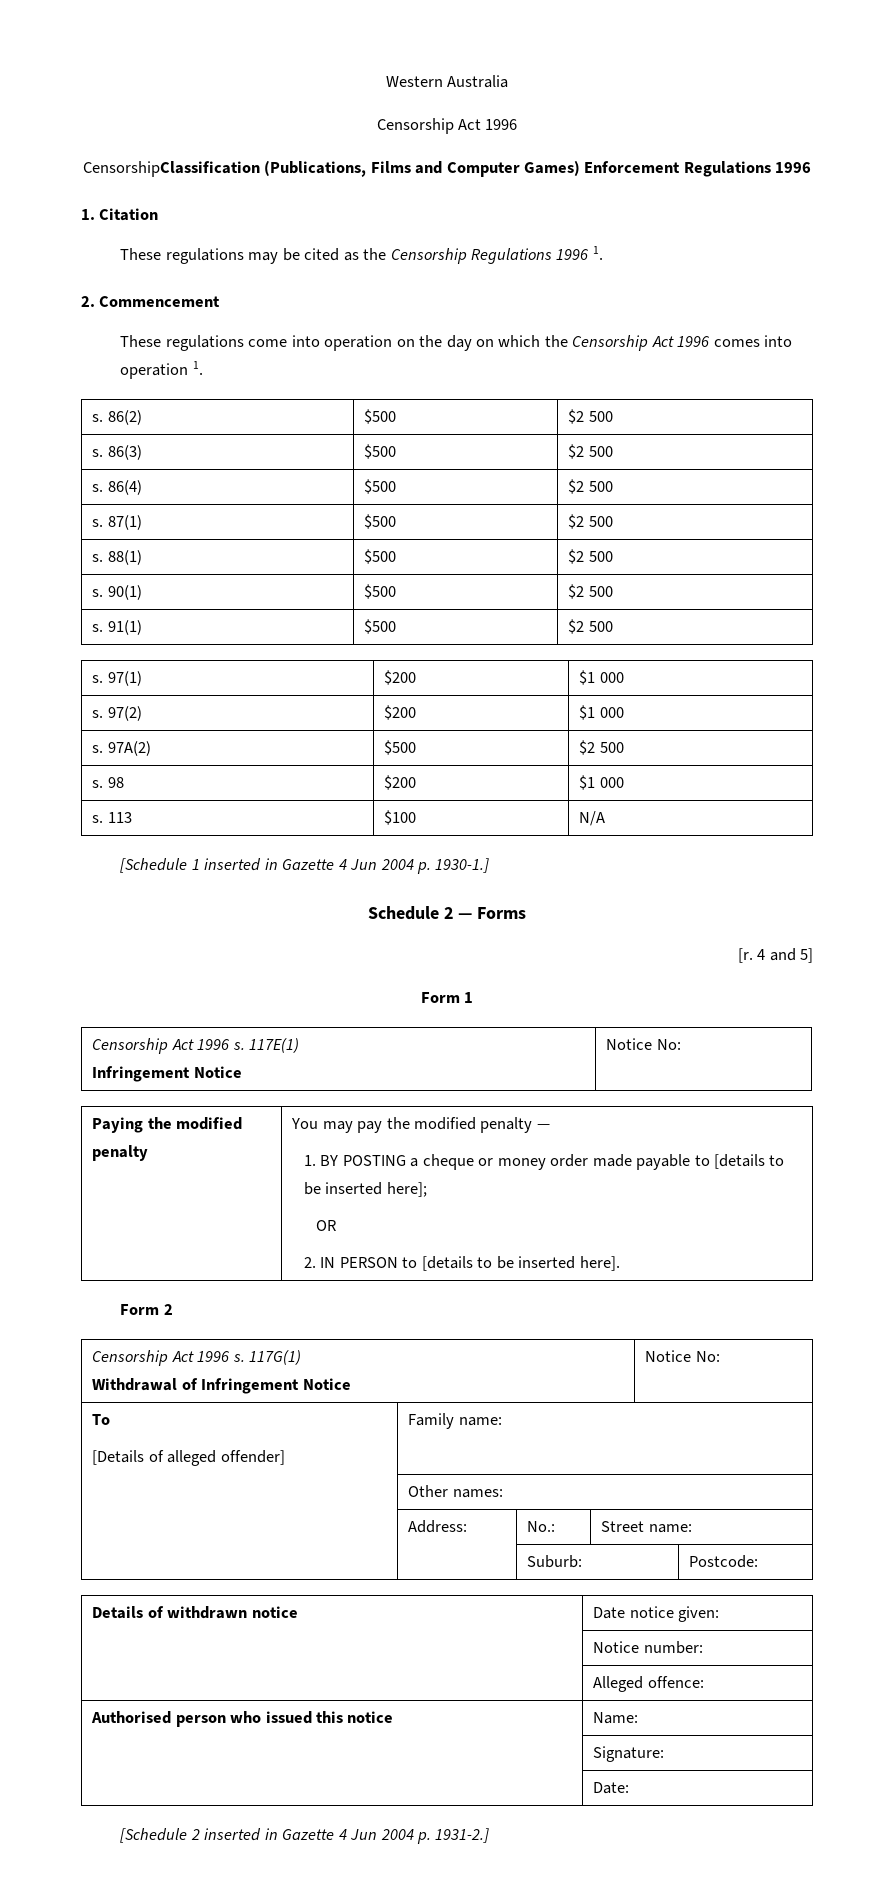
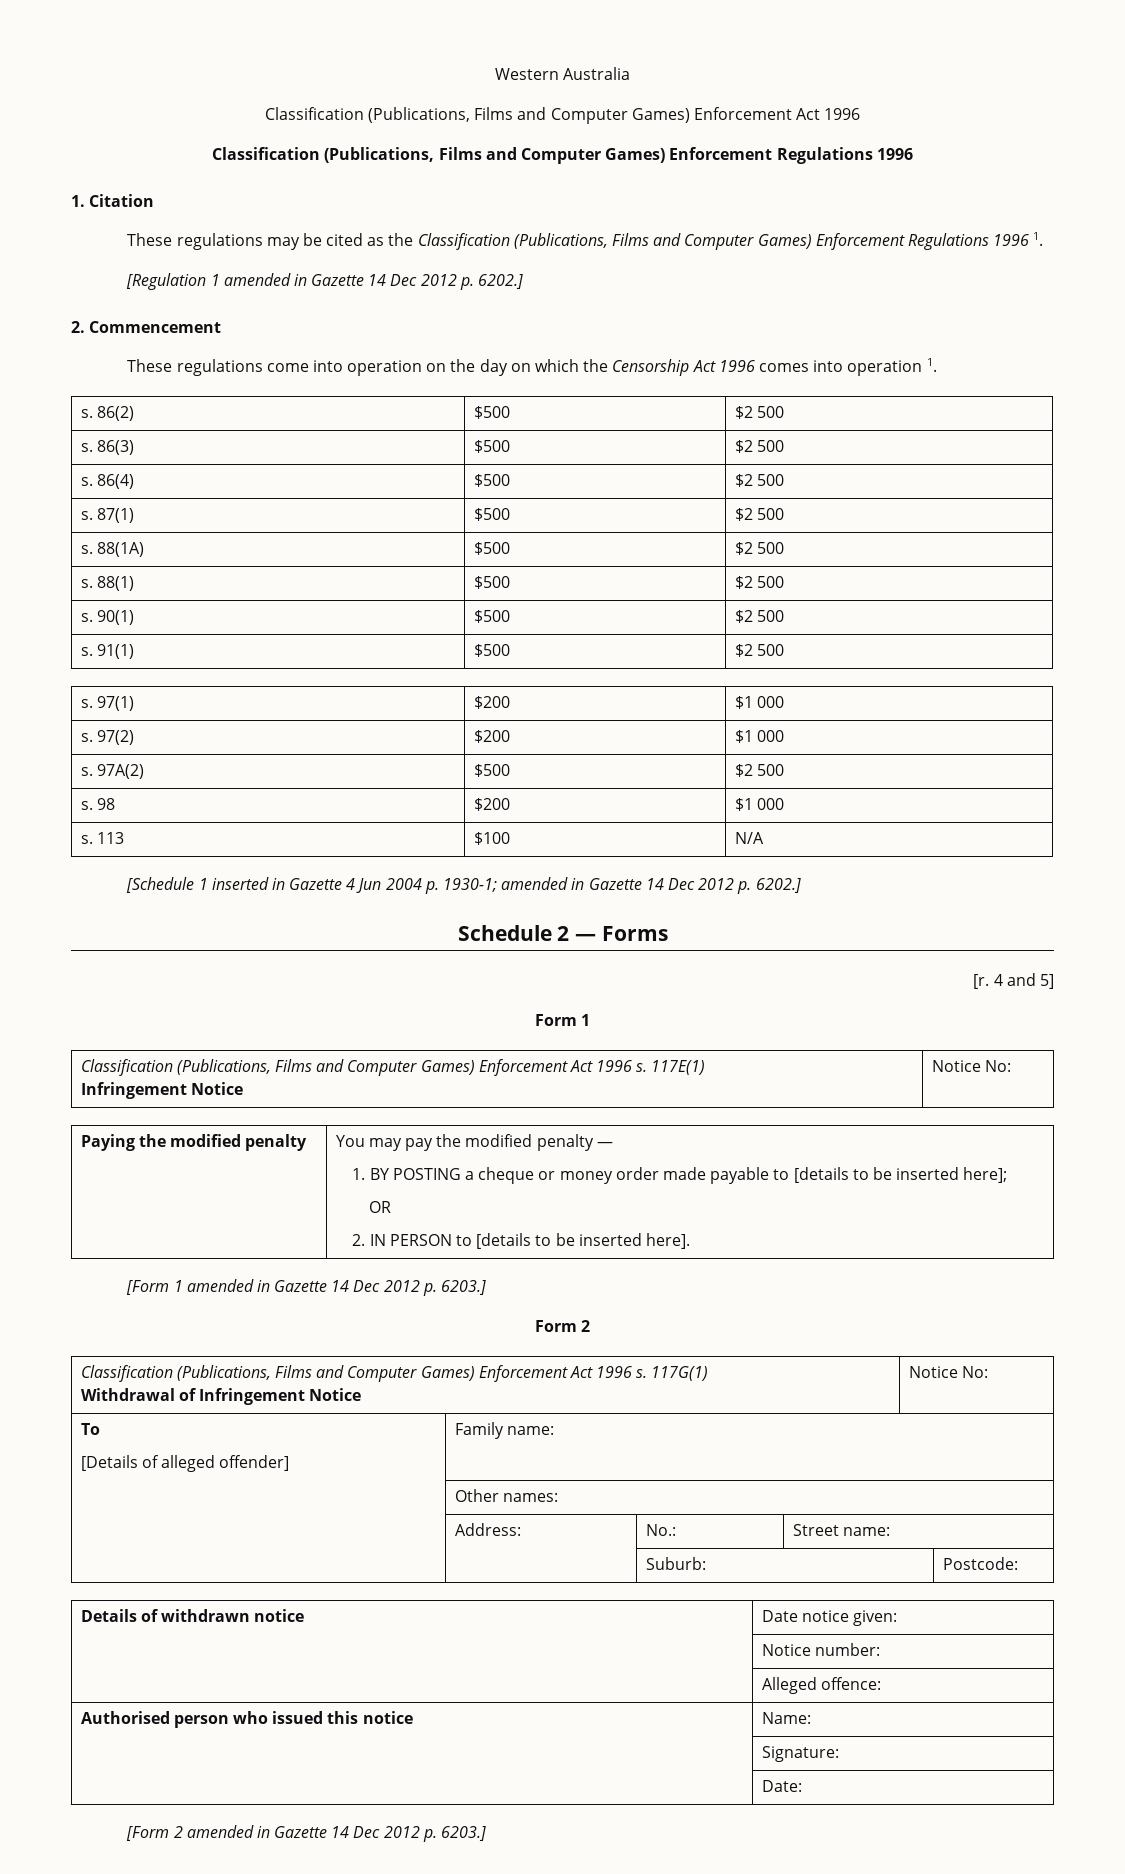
  Western Australia
- Censorship Act 1996
- CensorshipClassification (Publications, Films and Computer Games) Enforcement Regulations 1996
+ Classification (Publications, Films and Computer Games) Enforcement Act 1996
+ Classification (Publications, Films and Computer Games) Enforcement Regulations 1996
- These regulations may be cited as the Censorship Regulations 1996 1.
+ These regulations may be cited as the Classification (Publications, Films and Computer Games) Enforcement Regulations 1996 1.
+ [Regulation 1 amended in Gazette 14 Dec 2012 p. 6202.]
+ s. 88(1A) | $500 | $2 500
- [Schedule 1 inserted in Gazette 4 Jun 2004 p. 1930-1.]
+ [Schedule 1 inserted in Gazette 4 Jun 2004 p. 1930-1; amended in Gazette 14 Dec 2012 p. 6202.]
- Censorship Act 1996 s. 117E(1)
+ Classification (Publications, Films and Computer Games) Enforcement Act 1996 s. 117E(1)
+ [Form 1 amended in Gazette 14 Dec 2012 p. 6203.]
  Form 2
- Censorship Act 1996 s. 117G(1)
+ Classification (Publications, Films and Computer Games) Enforcement Act 1996 s. 117G(1)
- [Schedule 2 inserted in Gazette 4 Jun 2004 p. 1931-2.]
+ [Form 2 amended in Gazette 14 Dec 2012 p. 6203.]

